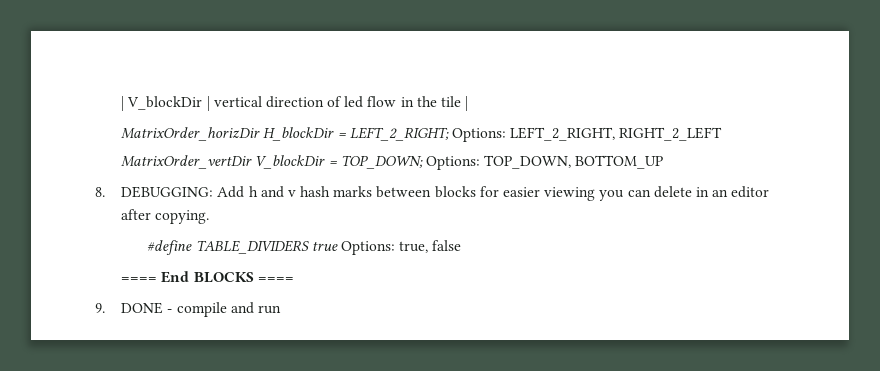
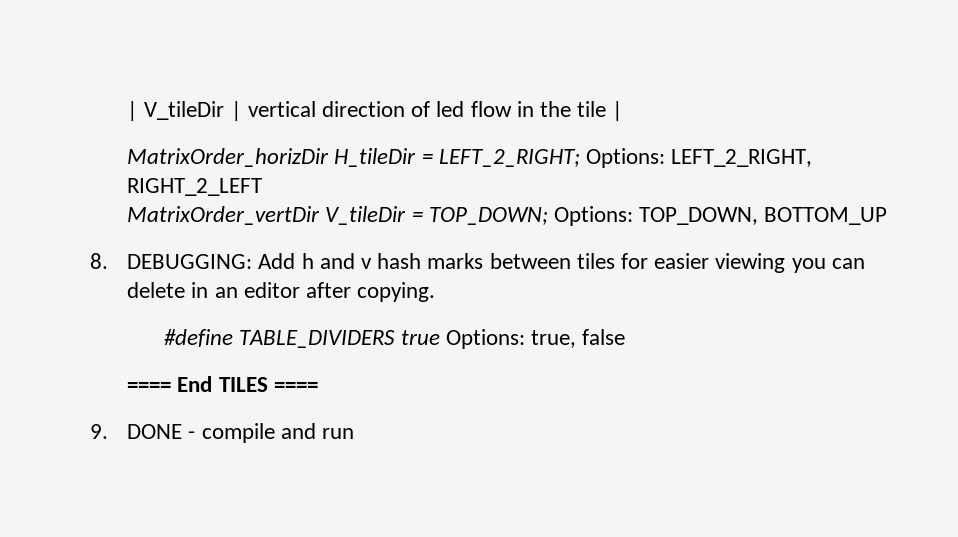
- | V_blockDir | vertical direction of led flow in the tile |
+ | V_tileDir | vertical direction of led flow in the tile |
- MatrixOrder_horizDir H_blockDir = LEFT_2_RIGHT; Options: LEFT_2_RIGHT, RIGHT_2_LEFT
+ MatrixOrder_horizDir H_tileDir = LEFT_2_RIGHT; Options: LEFT_2_RIGHT, RIGHT_2_LEFT
- MatrixOrder_vertDir V_blockDir = TOP_DOWN; Options: TOP_DOWN, BOTTOM_UP
+ MatrixOrder_vertDir V_tileDir = TOP_DOWN; Options: TOP_DOWN, BOTTOM_UP
- 8. DEBUGGING: Add h and v hash marks between blocks for easier viewing you can delete in an editor after copying.
+ 8. DEBUGGING: Add h and v hash marks between tiles for easier viewing you can delete in an editor after copying.
- ==== End BLOCKS ====
+ ==== End TILES ====

